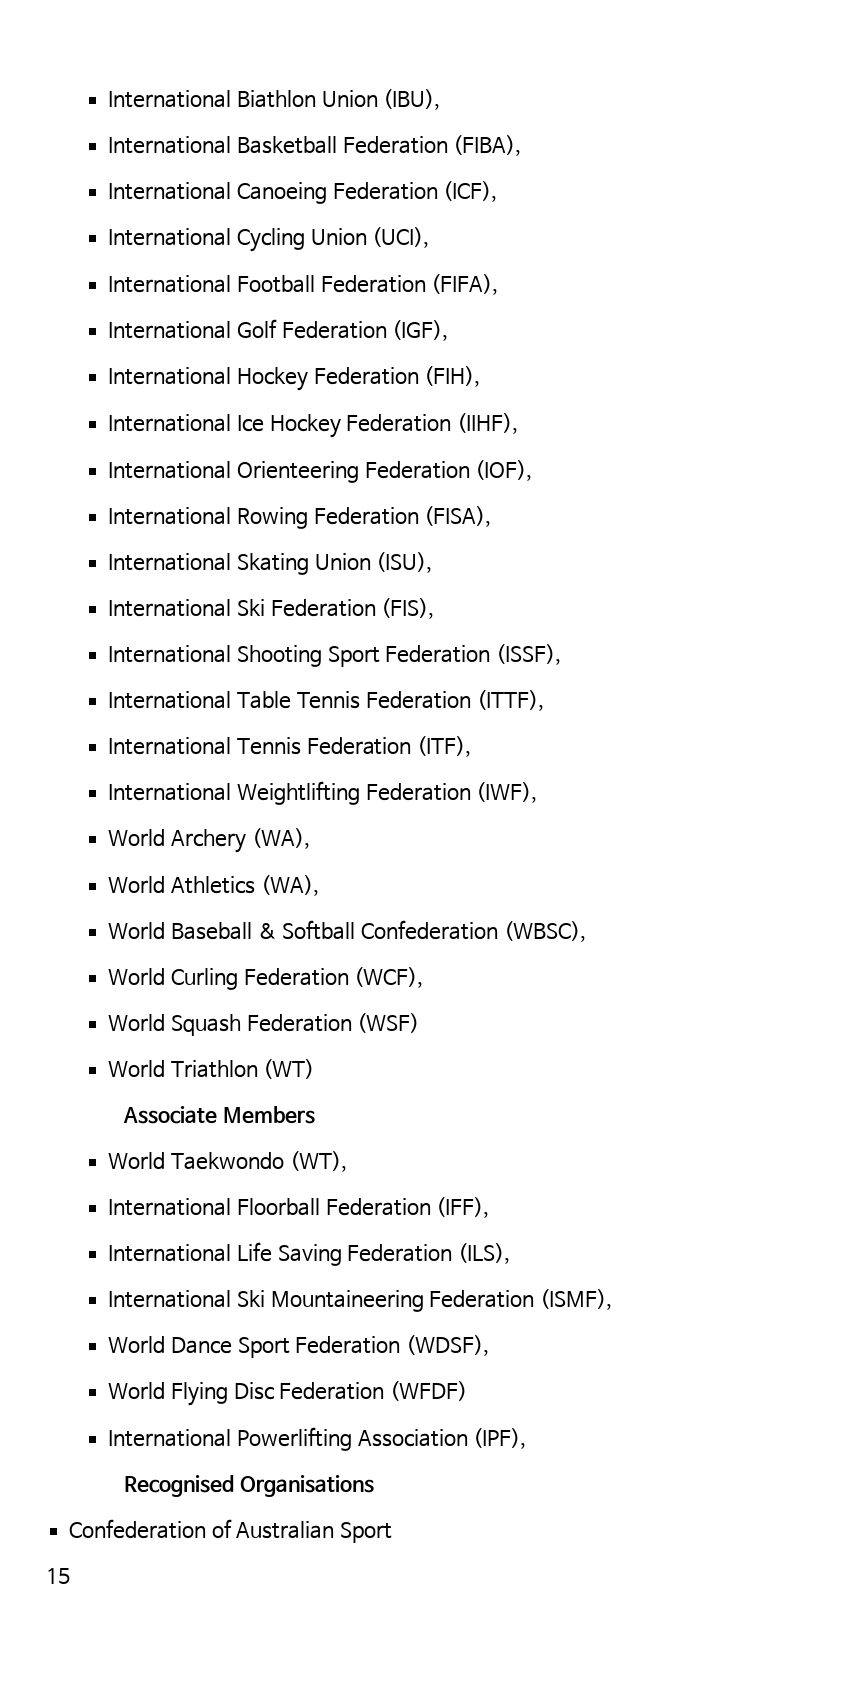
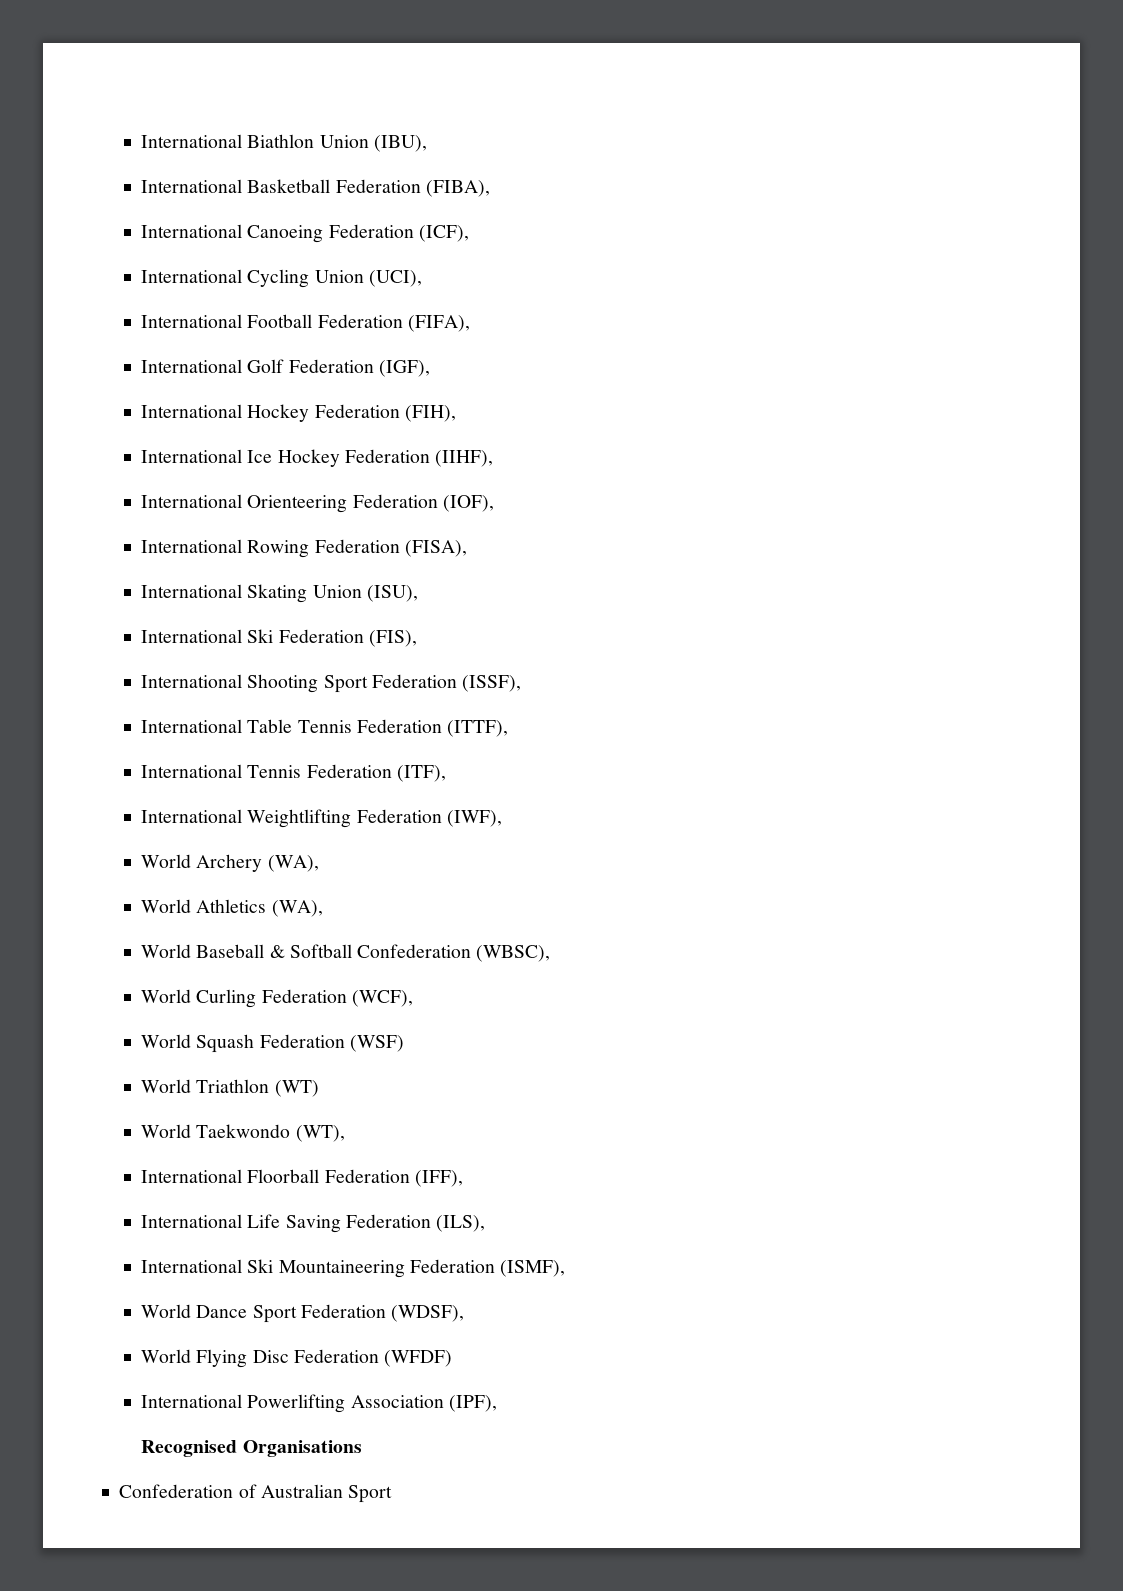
- Associate Members
- 15

